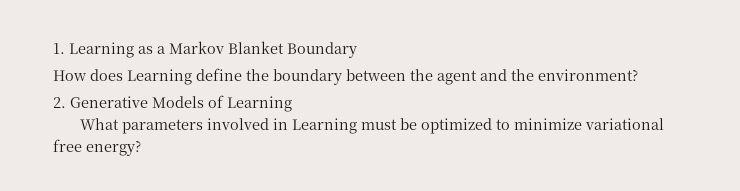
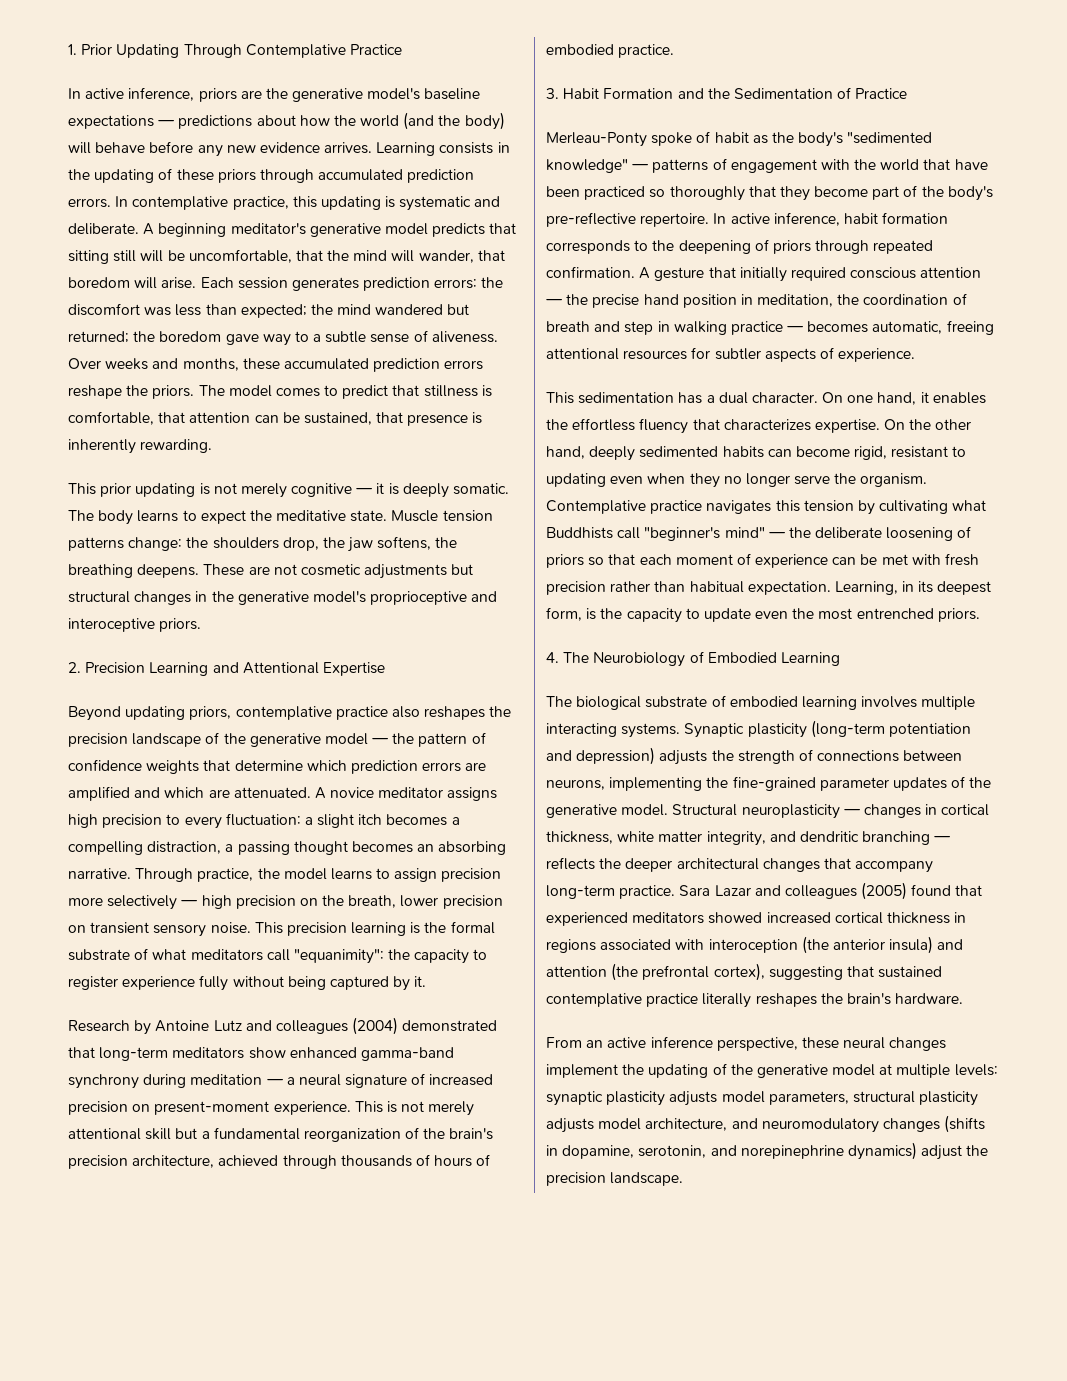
- 1. Learning as a Markov Blanket Boundary
- How does Learning define the boundary between the agent and the environment?
- 2. Generative Models of Learning
- What parameters involved in Learning must be optimized to minimize variational free energy?
+ 1. Prior Updating Through Contemplative Practice
+ In active inference, priors are the generative model's baseline expectations — predictions about how the world (and the body) will behave before any new evidence arrives. Learning consists in the updating of these priors through accumulated prediction errors. In contemplative practice, this updating is systematic and deliberate. A beginning meditator's generative model predicts that sitting still will be uncomfortable, that the mind will wander, that boredom will arise. Each session generates prediction errors: the discomfort was less than expected; the mind wandered but returned; the boredom gave way to a subtle sense of aliveness. Over weeks and months, these accumulated prediction errors reshape the priors. The model comes to predict that stillness is comfortable, that attention can be sustained, that presence is inherently rewarding.
+ This prior updating is not merely cognitive — it is deeply somatic. The body learns to expect the meditative state. Muscle tension patterns change: the shoulders drop, the jaw softens, the breathing deepens. These are not cosmetic adjustments but structural changes in the generative model's proprioceptive and interoceptive priors.
+ 2. Precision Learning and Attentional Expertise
+ Beyond updating priors, contemplative practice also reshapes the precision landscape of the generative model — the pattern of confidence weights that determine which prediction errors are amplified and which are attenuated. A novice meditator assigns high precision to every fluctuation: a slight itch becomes a compelling distraction, a passing thought becomes an absorbing narrative. Through practice, the model learns to assign precision more selectively — high precision on the breath, lower precision on transient sensory noise. This precision learning is the formal substrate of what meditators call "equanimity": the capacity to register experience fully without being captured by it.
+ Research by Antoine Lutz and colleagues (2004) demonstrated that long-term meditators show enhanced gamma-band synchrony during meditation — a neural signature of increased precision on present-moment experience. This is not merely attentional skill but a fundamental reorganization of the brain's precision architecture, achieved through thousands of hours of embodied practice.
+ 3. Habit Formation and the Sedimentation of Practice
+ Merleau-Ponty spoke of habit as the body's "sedimented knowledge" — patterns of engagement with the world that have been practiced so thoroughly that they become part of the body's pre-reflective repertoire. In active inference, habit formation corresponds to the deepening of priors through repeated confirmation. A gesture that initially required conscious attention — the precise hand position in meditation, the coordination of breath and step in walking practice — becomes automatic, freeing attentional resources for subtler aspects of experience.
+ This sedimentation has a dual character. On one hand, it enables the effortless fluency that characterizes expertise. On the other hand, deeply sedimented habits can become rigid, resistant to updating even when they no longer serve the organism. Contemplative practice navigates this tension by cultivating what Buddhists call "beginner's mind" — the deliberate loosening of priors so that each moment of experience can be met with fresh precision rather than habitual expectation. Learning, in its deepest form, is the capacity to update even the most entrenched priors.
+ 4. The Neurobiology of Embodied Learning
+ The biological substrate of embodied learning involves multiple interacting systems. Synaptic plasticity (long-term potentiation and depression) adjusts the strength of connections between neurons, implementing the fine-grained parameter updates of the generative model. Structural neuroplasticity — changes in cortical thickness, white matter integrity, and dendritic branching — reflects the deeper architectural changes that accompany long-term practice. Sara Lazar and colleagues (2005) found that experienced meditators showed increased cortical thickness in regions associated with interoception (the anterior insula) and attention (the prefrontal cortex), suggesting that sustained contemplative practice literally reshapes the brain's hardware.
+ From an active inference perspective, these neural changes implement the updating of the generative model at multiple levels: synaptic plasticity adjusts model parameters, structural plasticity adjusts model architecture, and neuromodulatory changes (shifts in dopamine, serotonin, and norepinephrine dynamics) adjust the precision landscape.

